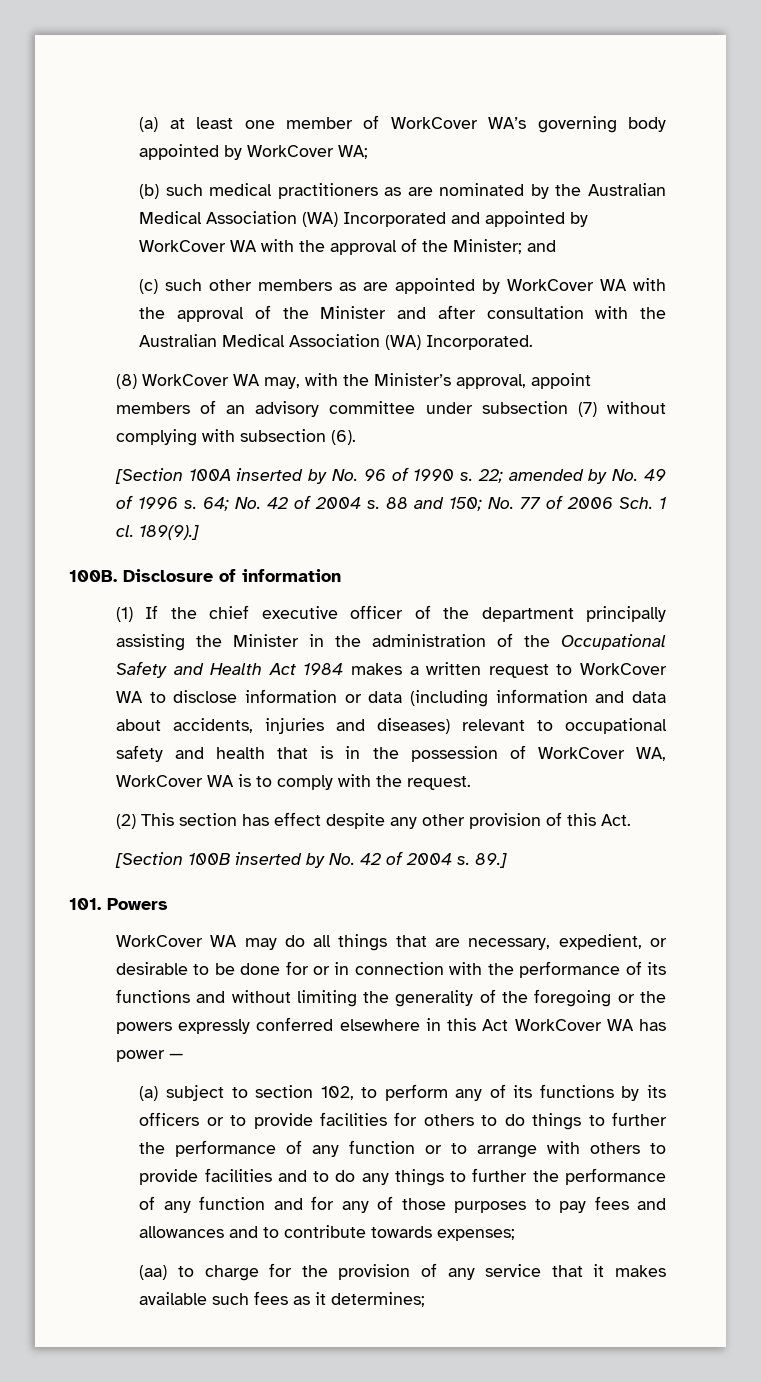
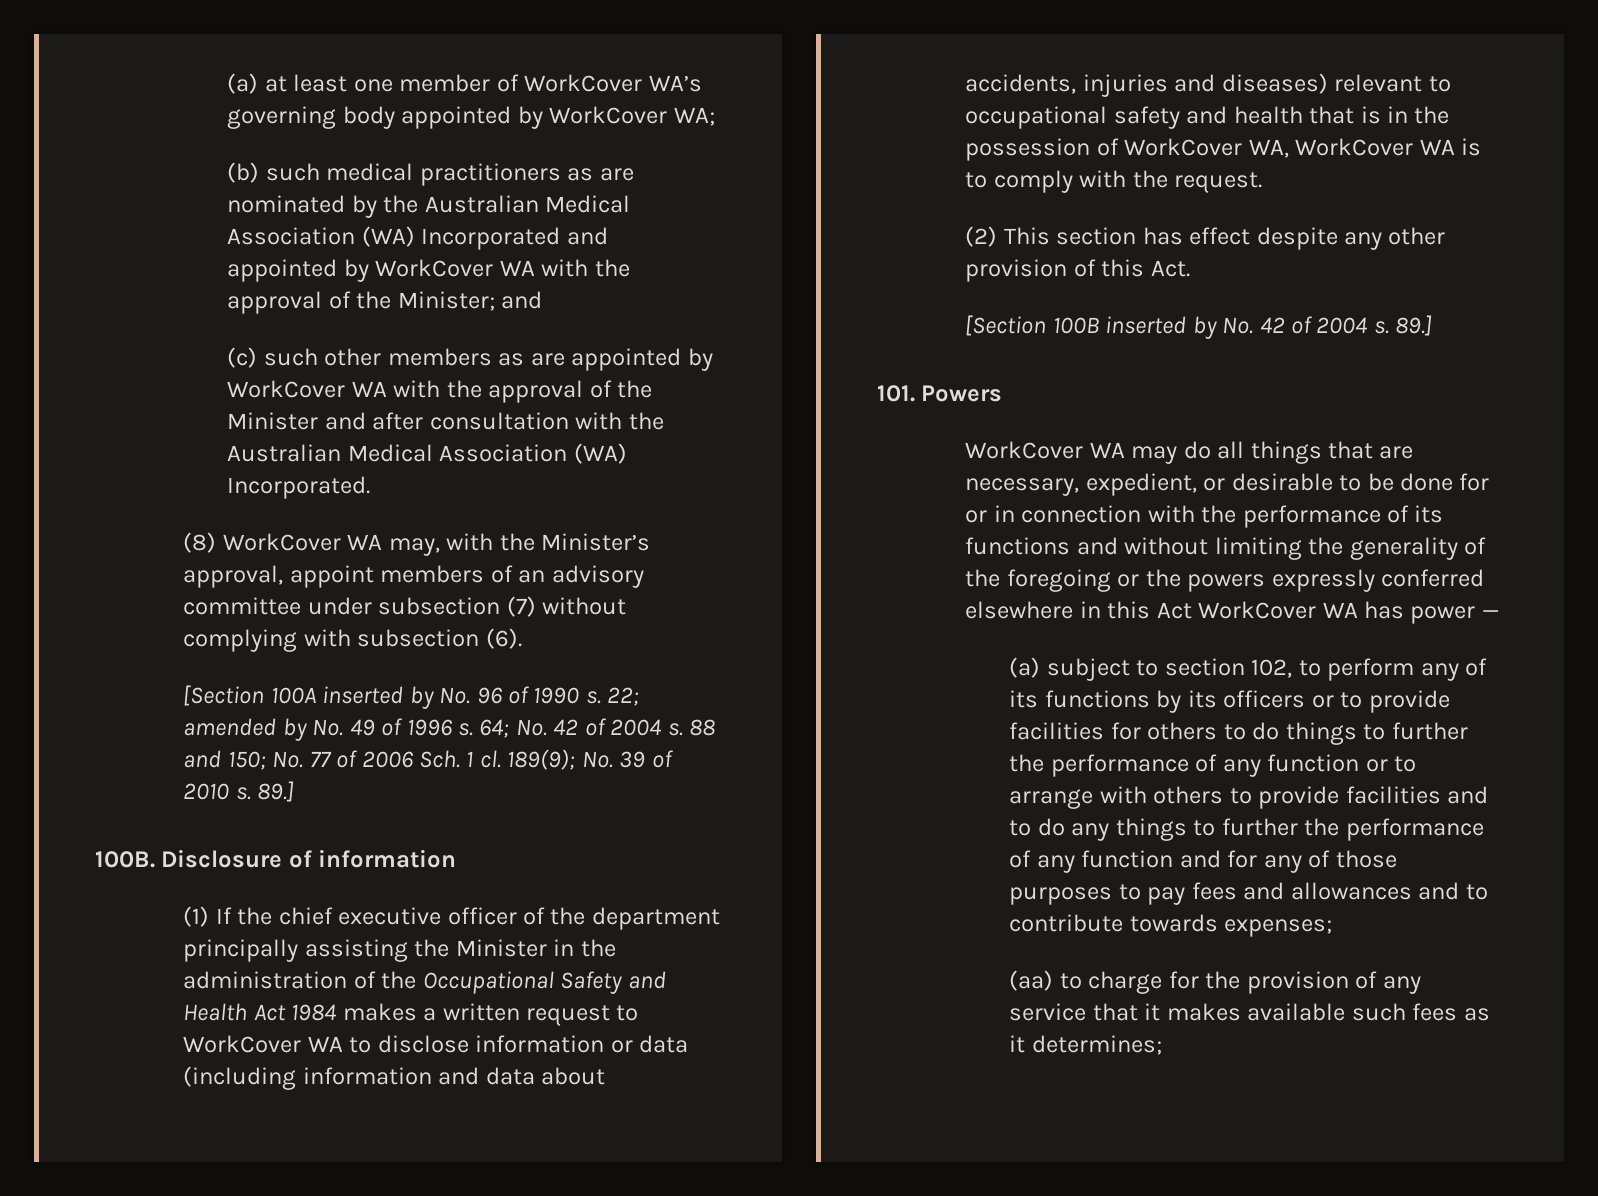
- 189(9).]
+ 189(9); No. 39 of 2010 s. 89.]

